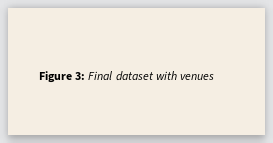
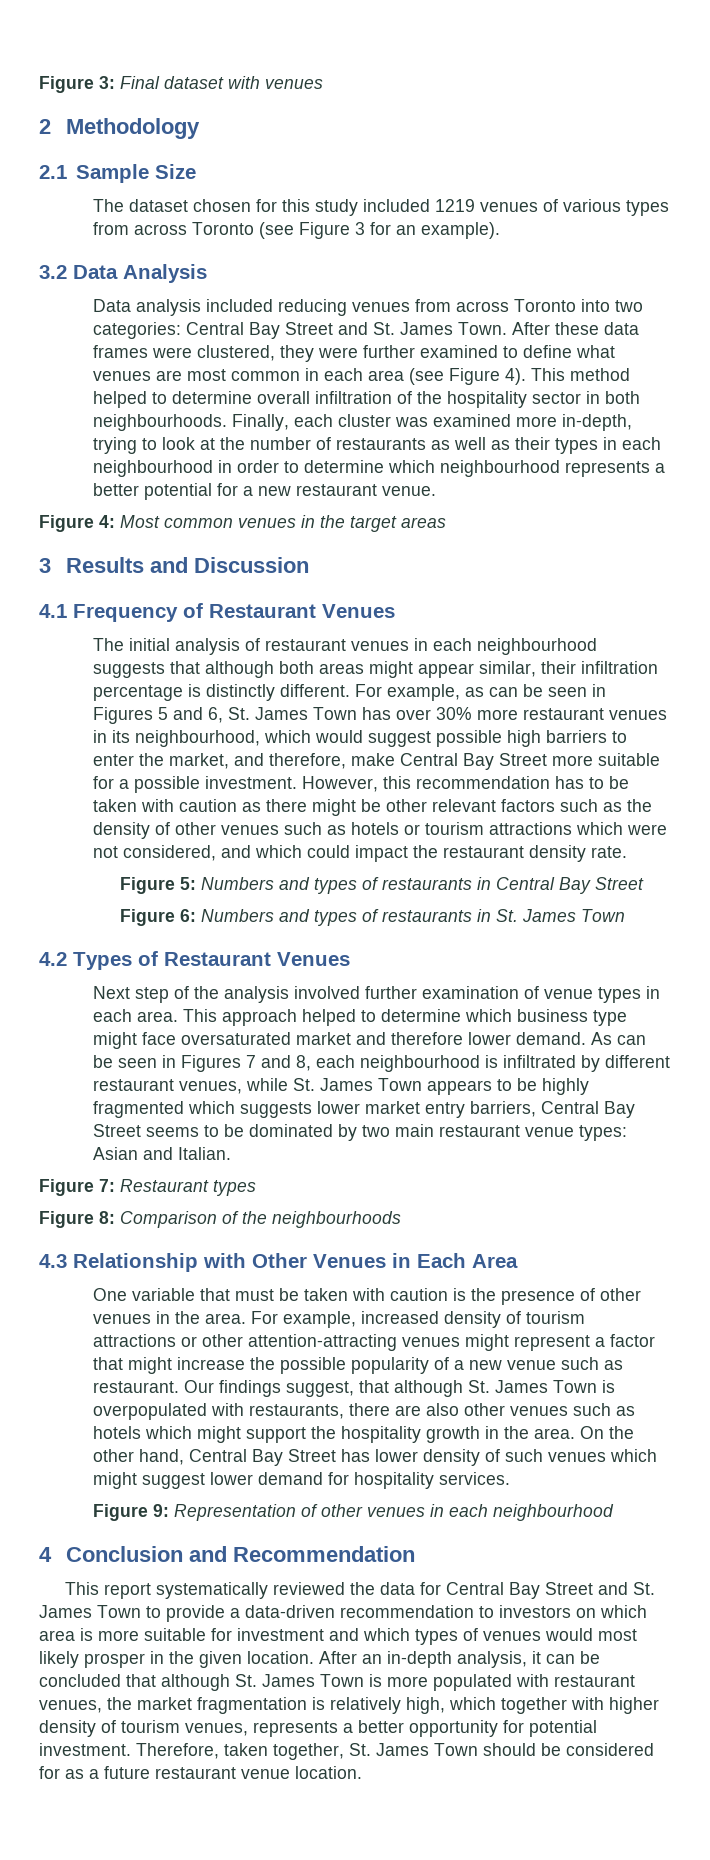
+ 2 Methodology
+ 2.1 Sample Size
+ The dataset chosen for this study included 1219 venues of various types from across Toronto (see Figure 3 for an example).
+ 3.2 Data Analysis
+ Data analysis included reducing venues from across Toronto into two categories: Central Bay Street and St. James Town. After these data frames were clustered, they were further examined to define what venues are most common in each area (see Figure 4). This method helped to determine overall infiltration of the hospitality sector in both neighbourhoods. Finally, each cluster was examined more in-depth, trying to look at the number of restaurants as well as their types in each neighbourhood in order to determine which neighbourhood represents a better potential for a new restaurant venue.
+ Figure 4: Most common venues in the target areas
+ 3 Results and Discussion
+ 4.1 Frequency of Restaurant Venues
+ The initial analysis of restaurant venues in each neighbourhood suggests that although both areas might appear similar, their infiltration percentage is distinctly different. For example, as can be seen in Figures 5 and 6, St. James Town has over 30% more restaurant venues in its neighbourhood, which would suggest possible high barriers to enter the market, and therefore, make Central Bay Street more suitable for a possible investment. However, this recommendation has to be taken with caution as there might be other relevant factors such as the density of other venues such as hotels or tourism attractions which were not considered, and which could impact the restaurant density rate.
+ Figure 5: Numbers and types of restaurants in Central Bay Street
+ Figure 6: Numbers and types of restaurants in St. James Town
+ 4.2 Types of Restaurant Venues
+ Next step of the analysis involved further examination of venue types in each area. This approach helped to determine which business type might face oversaturated market and therefore lower demand. As can be seen in Figures 7 and 8, each neighbourhood is infiltrated by different restaurant venues, while St. James Town appears to be highly fragmented which suggests lower market entry barriers, Central Bay Street seems to be dominated by two main restaurant venue types: Asian and Italian.
+ Figure 7: Restaurant types
+ Figure 8: Comparison of the neighbourhoods
+ 4.3 Relationship with Other Venues in Each Area
+ One variable that must be taken with caution is the presence of other venues in the area. For example, increased density of tourism attractions or other attention-attracting venues might represent a factor that might increase the possible popularity of a new venue such as restaurant. Our findings suggest, that although St. James Town is overpopulated with restaurants, there are also other venues such as hotels which might support the hospitality growth in the area. On the other hand, Central Bay Street has lower density of such venues which might suggest lower demand for hospitality services.
+ Figure 9: Representation of other venues in each neighbourhood
+ 4 Conclusion and Recommendation
+ This report systematically reviewed the data for Central Bay Street and St. James Town to provide a data-driven recommendation to investors on which area is more suitable for investment and which types of venues would most likely prosper in the given location. After an in-depth analysis, it can be concluded that although St. James Town is more populated with restaurant venues, the market fragmentation is relatively high, which together with higher density of tourism venues, represents a better opportunity for potential investment. Therefore, taken together, St. James Town should be considered for as a future restaurant venue location.

